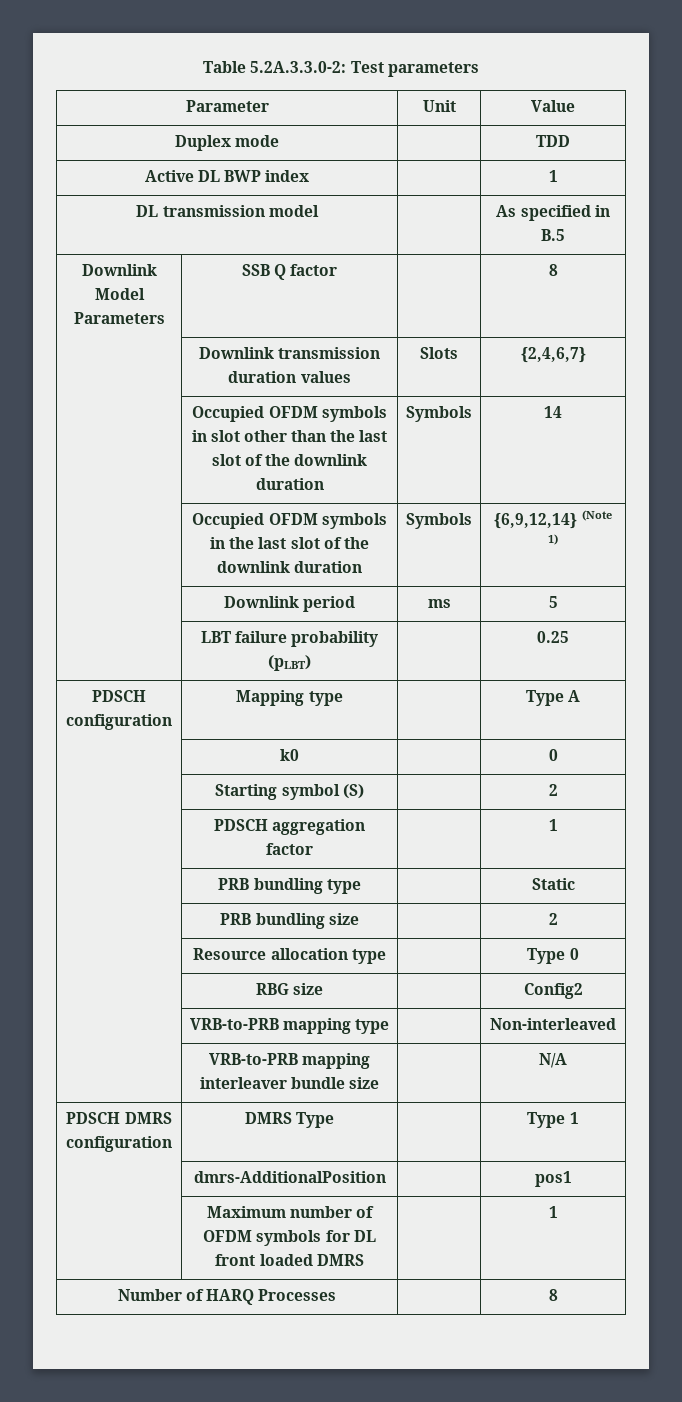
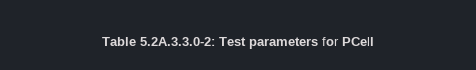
- Table 5.2A.3.3.0-2: Test parameters
- Parameter | Unit | Value
- Duplex mode | | TDD
- Active DL BWP index | | 1
- DL transmission model | | As specified in B.5
- Downlink Model Parameters | SSB Q factor | | 8
- | Downlink transmission duration values | Slots | {2,4,6,7}
- | Occupied OFDM symbols in slot other than the last slot of the downlink duration | Symbols | 14
- | Occupied OFDM symbols in the last slot of the downlink duration | Symbols | {6,9,12,14} (Note 1)
- | Downlink period | ms | 5
- | LBT failure probability (pLBT) | | 0.25
- PDSCH configuration | Mapping type | | Type A
- | k0 | | 0
- | Starting symbol (S) | | 2
- | PDSCH aggregation factor | | 1
- | PRB bundling type | | Static
- | PRB bundling size | | 2
- | Resource allocation type | | Type 0
- | RBG size | | Config2
- | VRB-to-PRB mapping type | | Non-interleaved
- | VRB-to-PRB mapping interleaver bundle size | | N/A
- PDSCH DMRS configuration | DMRS Type | | Type 1
- | dmrs-AdditionalPosition | | pos1
- | Maximum number of OFDM symbols for DL front loaded DMRS | | 1
- Number of HARQ Processes | | 8
+ Table 5.2A.3.3.0-2: Test parameters for PCell

